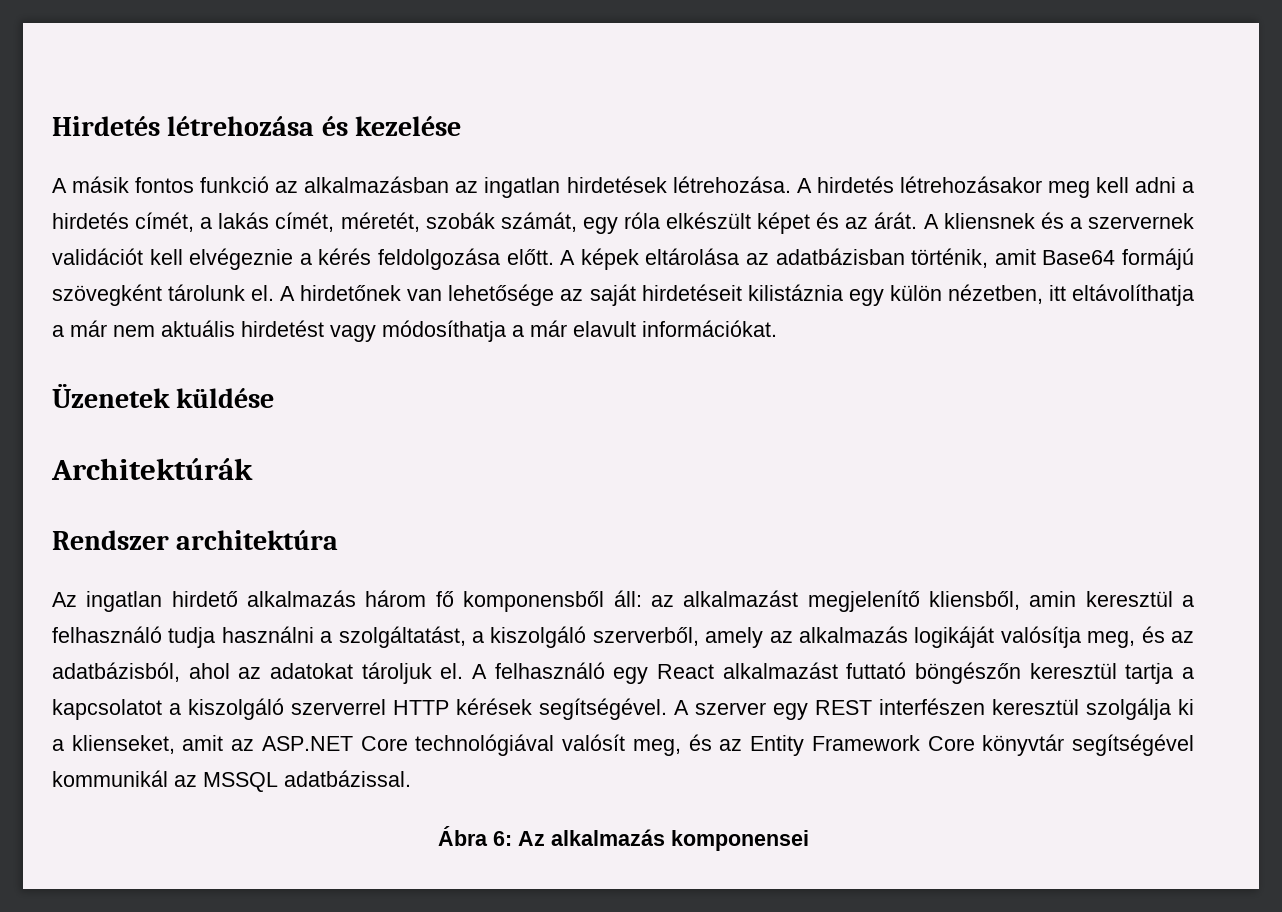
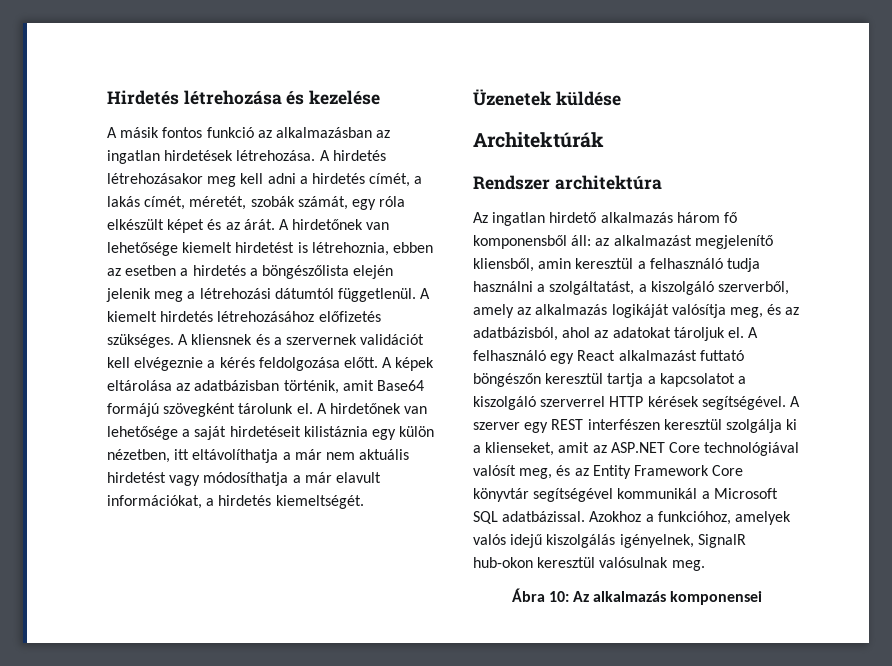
- A kliensnek és a szervernek validációt kell elvégeznie a kérés feldolgozása előtt.
+ A hirdetőnek van lehetősége kiemelt hirdetést is létrehoznia, ebben az esetben a hirdetés a böngészőlista elején jelenik meg a létrehozási dátumtól függetlenül. A kiemelt hirdetés létrehozásához előfizetés szükséges. A kliensnek és a szervernek validációt kell elvégeznie a kérés feldolgozása előtt.
- A hirdetőnek van lehetősége az saját hirdetéseit kilistáznia egy külön nézetben, itt eltávolíthatja a már nem aktuális hirdetést vagy módosíthatja a már elavult információkat.
+ A hirdetőnek van lehetősége a saját hirdetéseit kilistáznia egy külön nézetben, itt eltávolíthatja a már nem aktuális hirdetést vagy módosíthatja a már elavult információkat, a hirdetés kiemeltségét.
- A szerver egy REST interfészen keresztül szolgálja ki a klienseket, amit az ASP.NET Core technológiával valósít meg, és az Entity Framework Core könyvtár segítségével kommunikál az MSSQL adatbázissal.
+ A szerver egy REST interfészen keresztül szolgálja ki a klienseket, amit az ASP.NET Core technológiával valósít meg, és az Entity Framework Core könyvtár segítségével kommunikál a Microsoft SQL adatbázissal. Azokhoz a funkcióhoz, amelyek valós idejű kiszolgálás igényelnek, SignalR hub-okon keresztül valósulnak meg.
- Ábra 6: Az alkalmazás komponensei
+ Ábra 10: Az alkalmazás komponensei

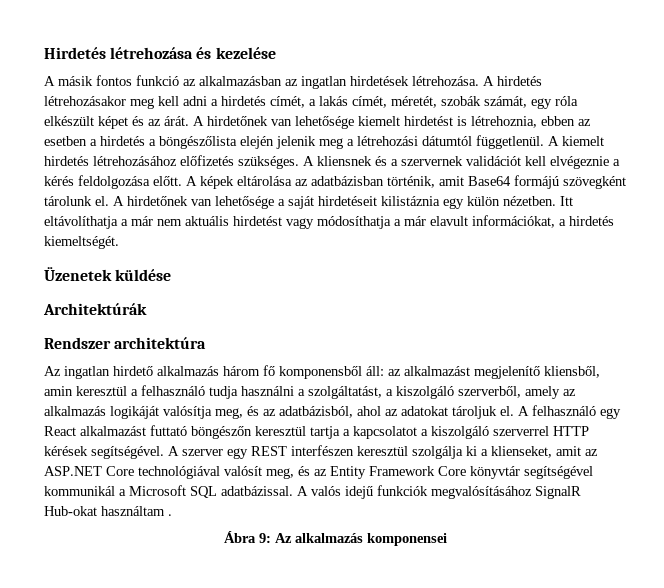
- A hirdetőnek van lehetősége a saját hirdetéseit kilistáznia egy külön nézetben, itt eltávolíthatja a már nem aktuális hirdetést vagy módosíthatja a már elavult információkat, a hirdetés kiemeltségét.
+ A hirdetőnek van lehetősége a saját hirdetéseit kilistáznia egy külön nézetben. Itt eltávolíthatja a már nem aktuális hirdetést vagy módosíthatja a már elavult információkat, a hirdetés kiemeltségét.
- Azokhoz a funkcióhoz, amelyek valós idejű kiszolgálás igényelnek, SignalR hub-okon keresztül valósulnak meg.
+ A valós idejű funkciók megvalósításához SignalR Hub-okat használtam .
- Ábra 10: Az alkalmazás komponensei
+ Ábra 9: Az alkalmazás komponensei

